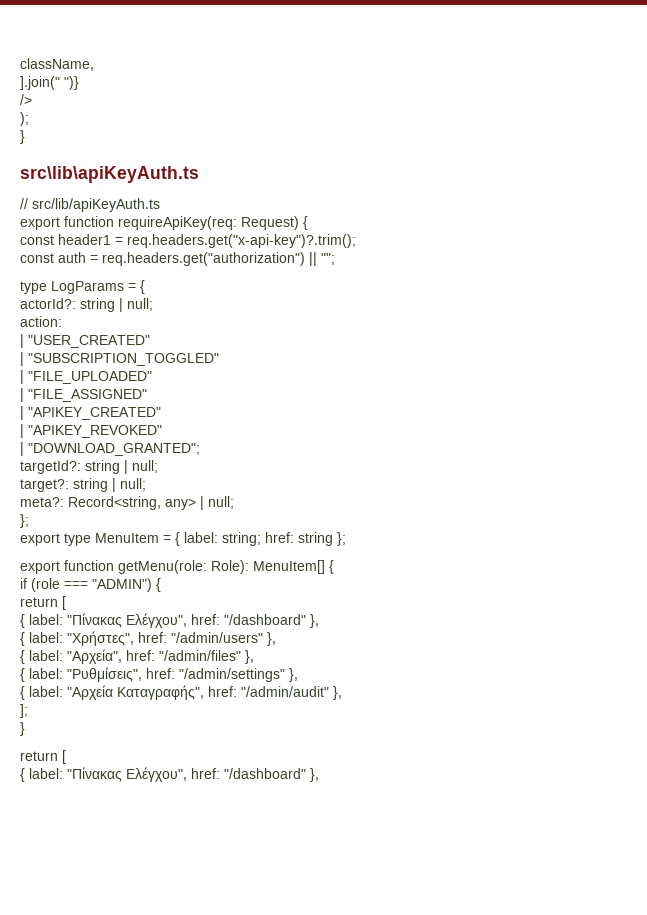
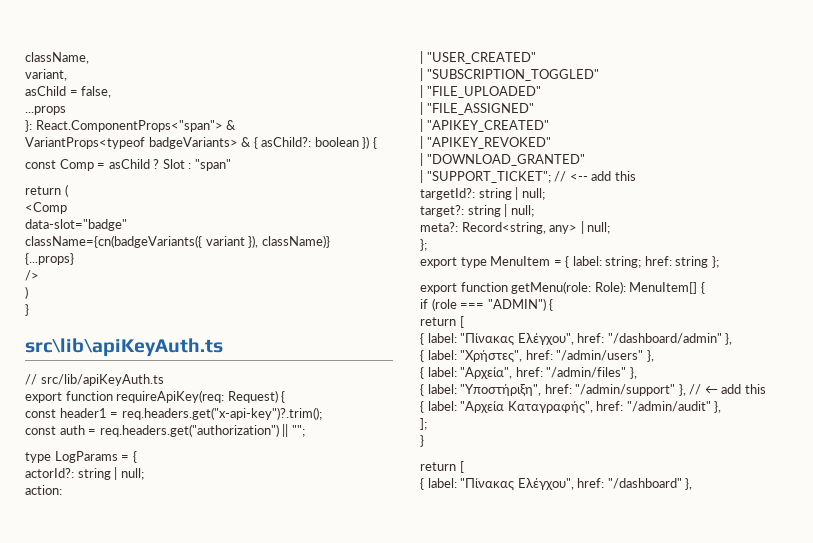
- ].join(" ")}
+ variant,
+ asChild = false,
+ ...props
+ }: React.ComponentProps<"span"> &
+ VariantProps<typeof badgeVariants> & { asChild?: boolean }) {
+ const Comp = asChild ? Slot : "span"
+ return (
+ <Comp
+ data-slot="badge"
+ className={cn(badgeVariants({ variant }), className)}
+ {...props}
- );
+ )
- | "DOWNLOAD_GRANTED";
+ | "DOWNLOAD_GRANTED"
+ | "SUPPORT_TICKET"; // <-- add this
  if (role === "ADMIN") {
  return [
- { label: "Πίνακας Ελέγχου", href: "/dashboard" },
+ { label: "Πίνακας Ελέγχου", href: "/dashboard/admin" },
- { label: "Ρυθμίσεις", href: "/admin/settings" },
+ { label: "Υποστήριξη", href: "/admin/support" }, // ← add this

